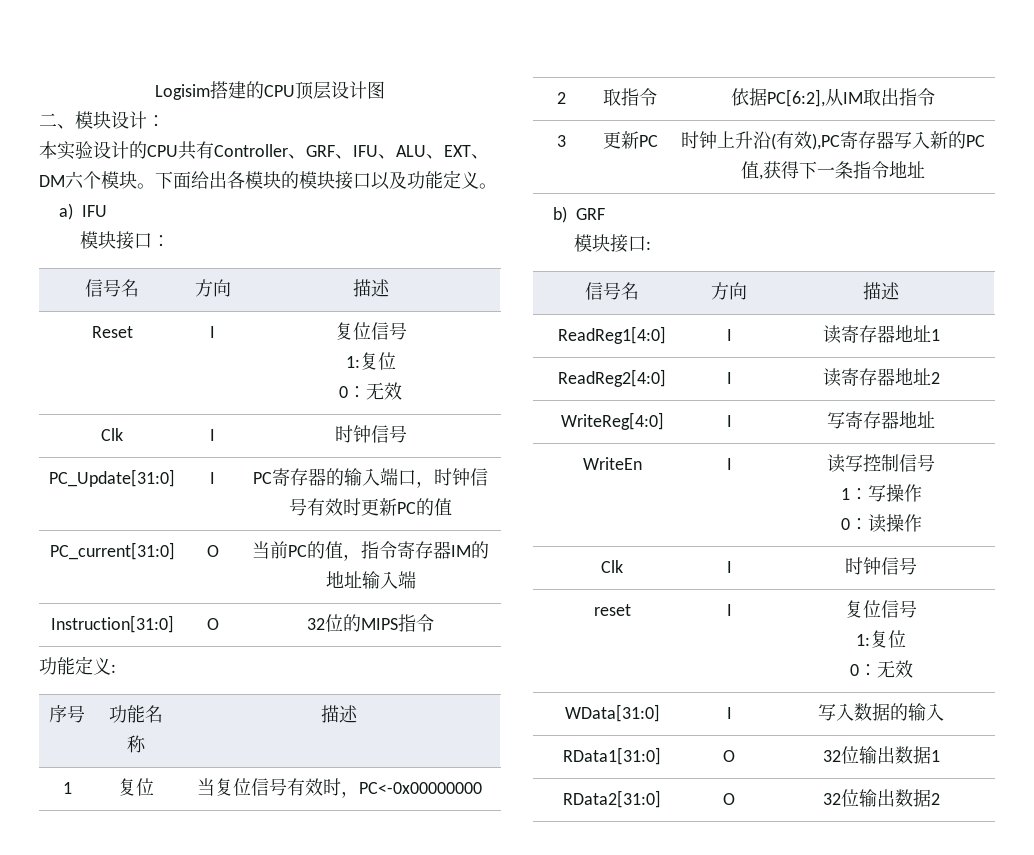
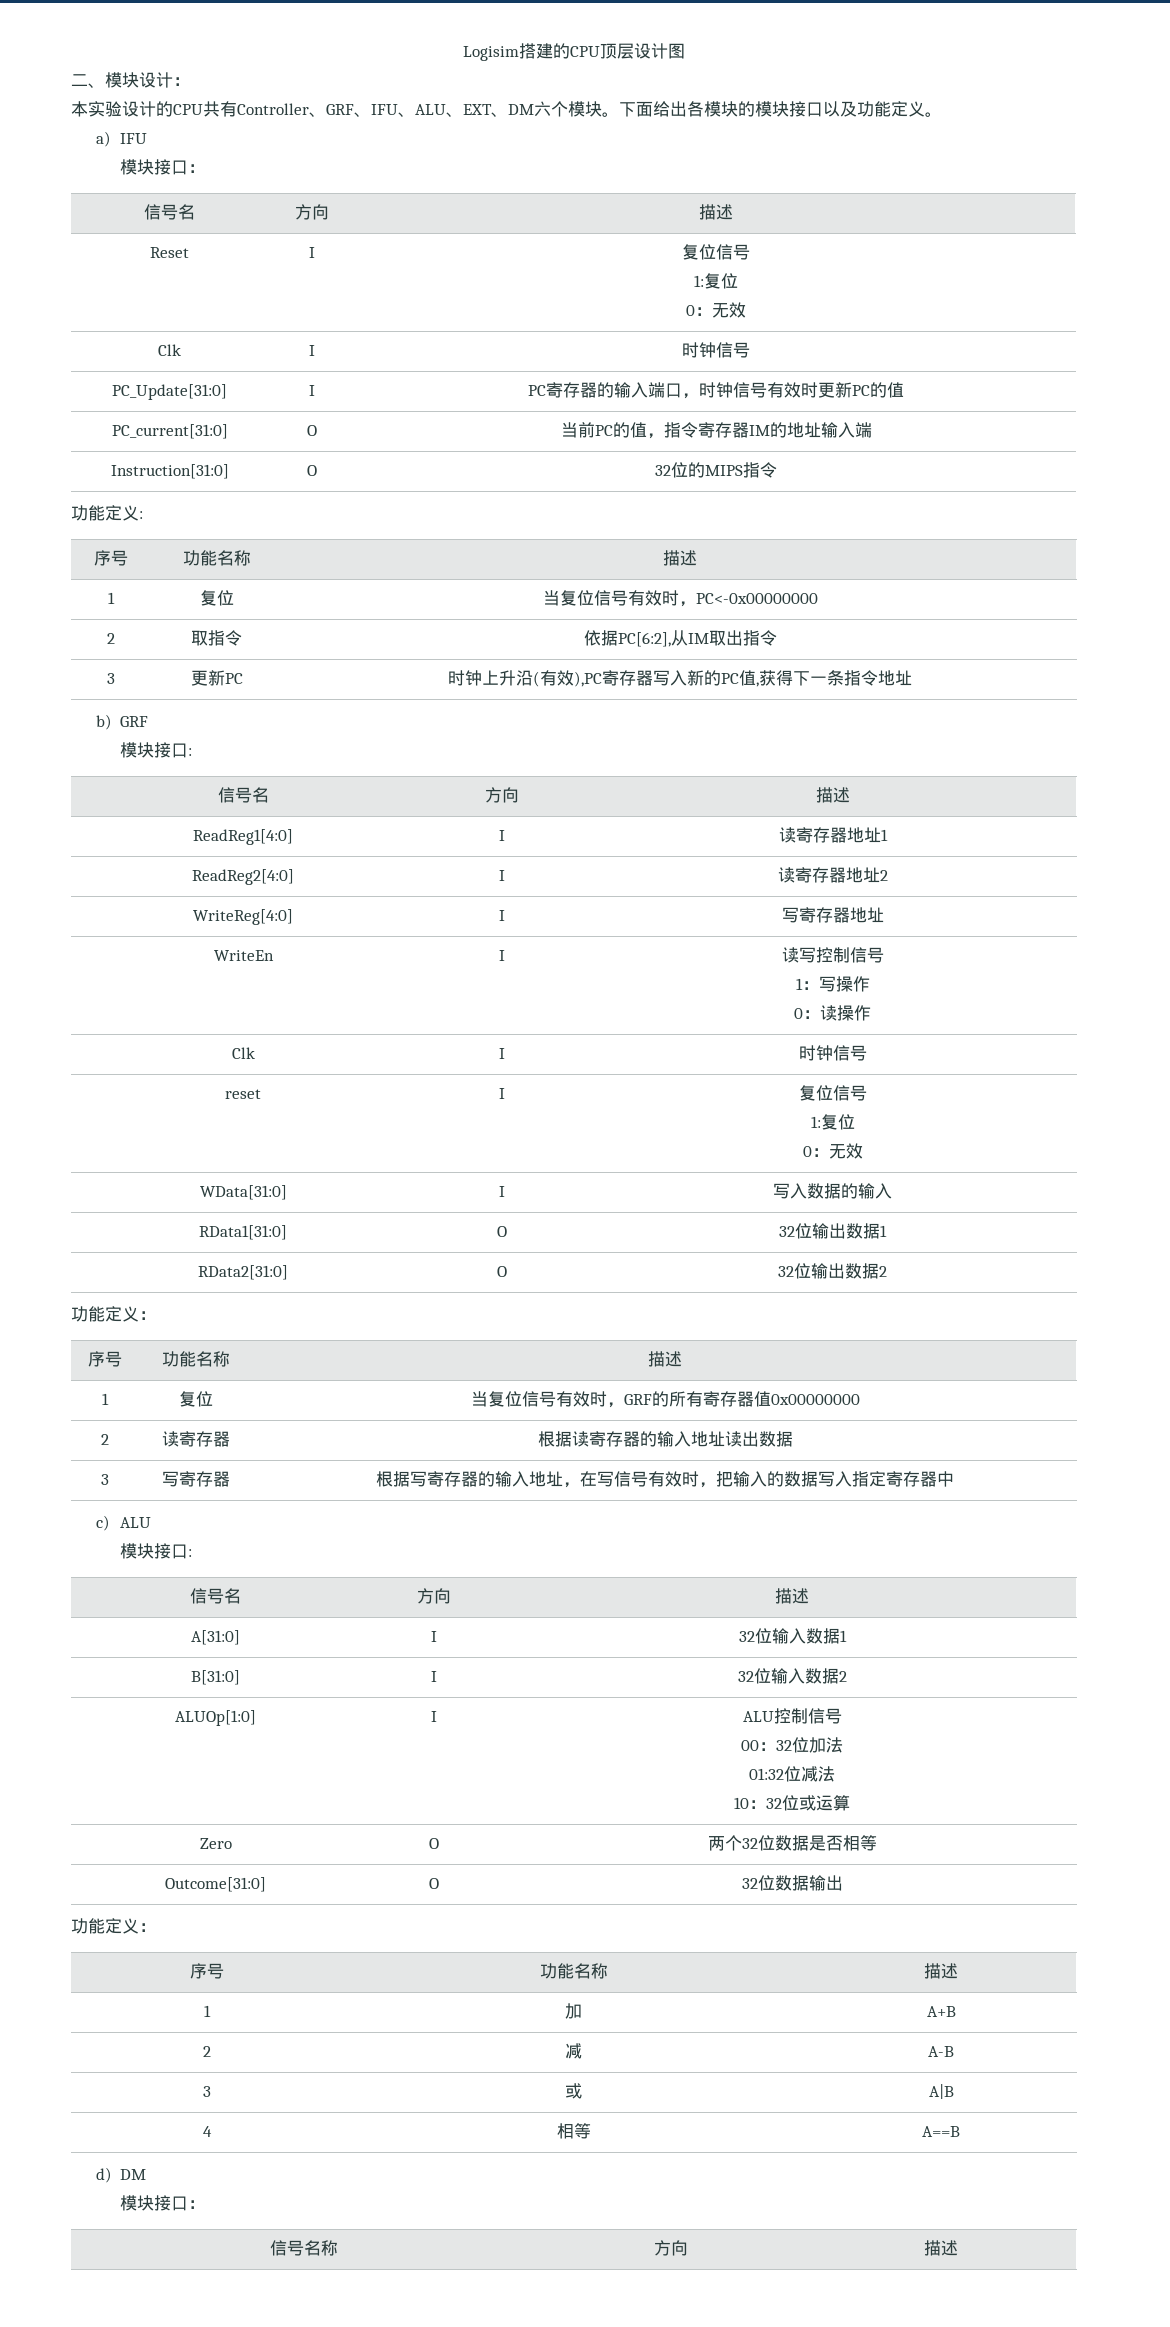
  RData2[31:0] | O | 32位输出数据2
+ 功能定义：
+ 序号 | 功能名称 | 描述
+ 1 | 复位 | 当复位信号有效时，GRF的所有寄存器值0x00000000
+ 2 | 读寄存器 | 根据读寄存器的输入地址读出数据
+ 3 | 写寄存器 | 根据写寄存器的输入地址，在写信号有效时，把输入的数据写入指定寄存器中
+ c) ALU
+ 模块接口:
+ 信号名 | 方向 | 描述
+ A[31:0] | I | 32位输入数据1
+ B[31:0] | I | 32位输入数据2
+ ALUOp[1:0] | I | ALU控制信号
+ 00：32位加法
+ 01:32位减法
+ 10：32位或运算
+ Zero | O | 两个32位数据是否相等
+ Outcome[31:0] | O | 32位数据输出
+ 功能定义：
+ 序号 | 功能名称 | 描述
+ 1 | 加 | A+B
+ 2 | 减 | A-B
+ 3 | 或 | A|B
+ 4 | 相等 | A==B
+ d) DM
+ 模块接口：
+ 信号名称 | 方向 | 描述

